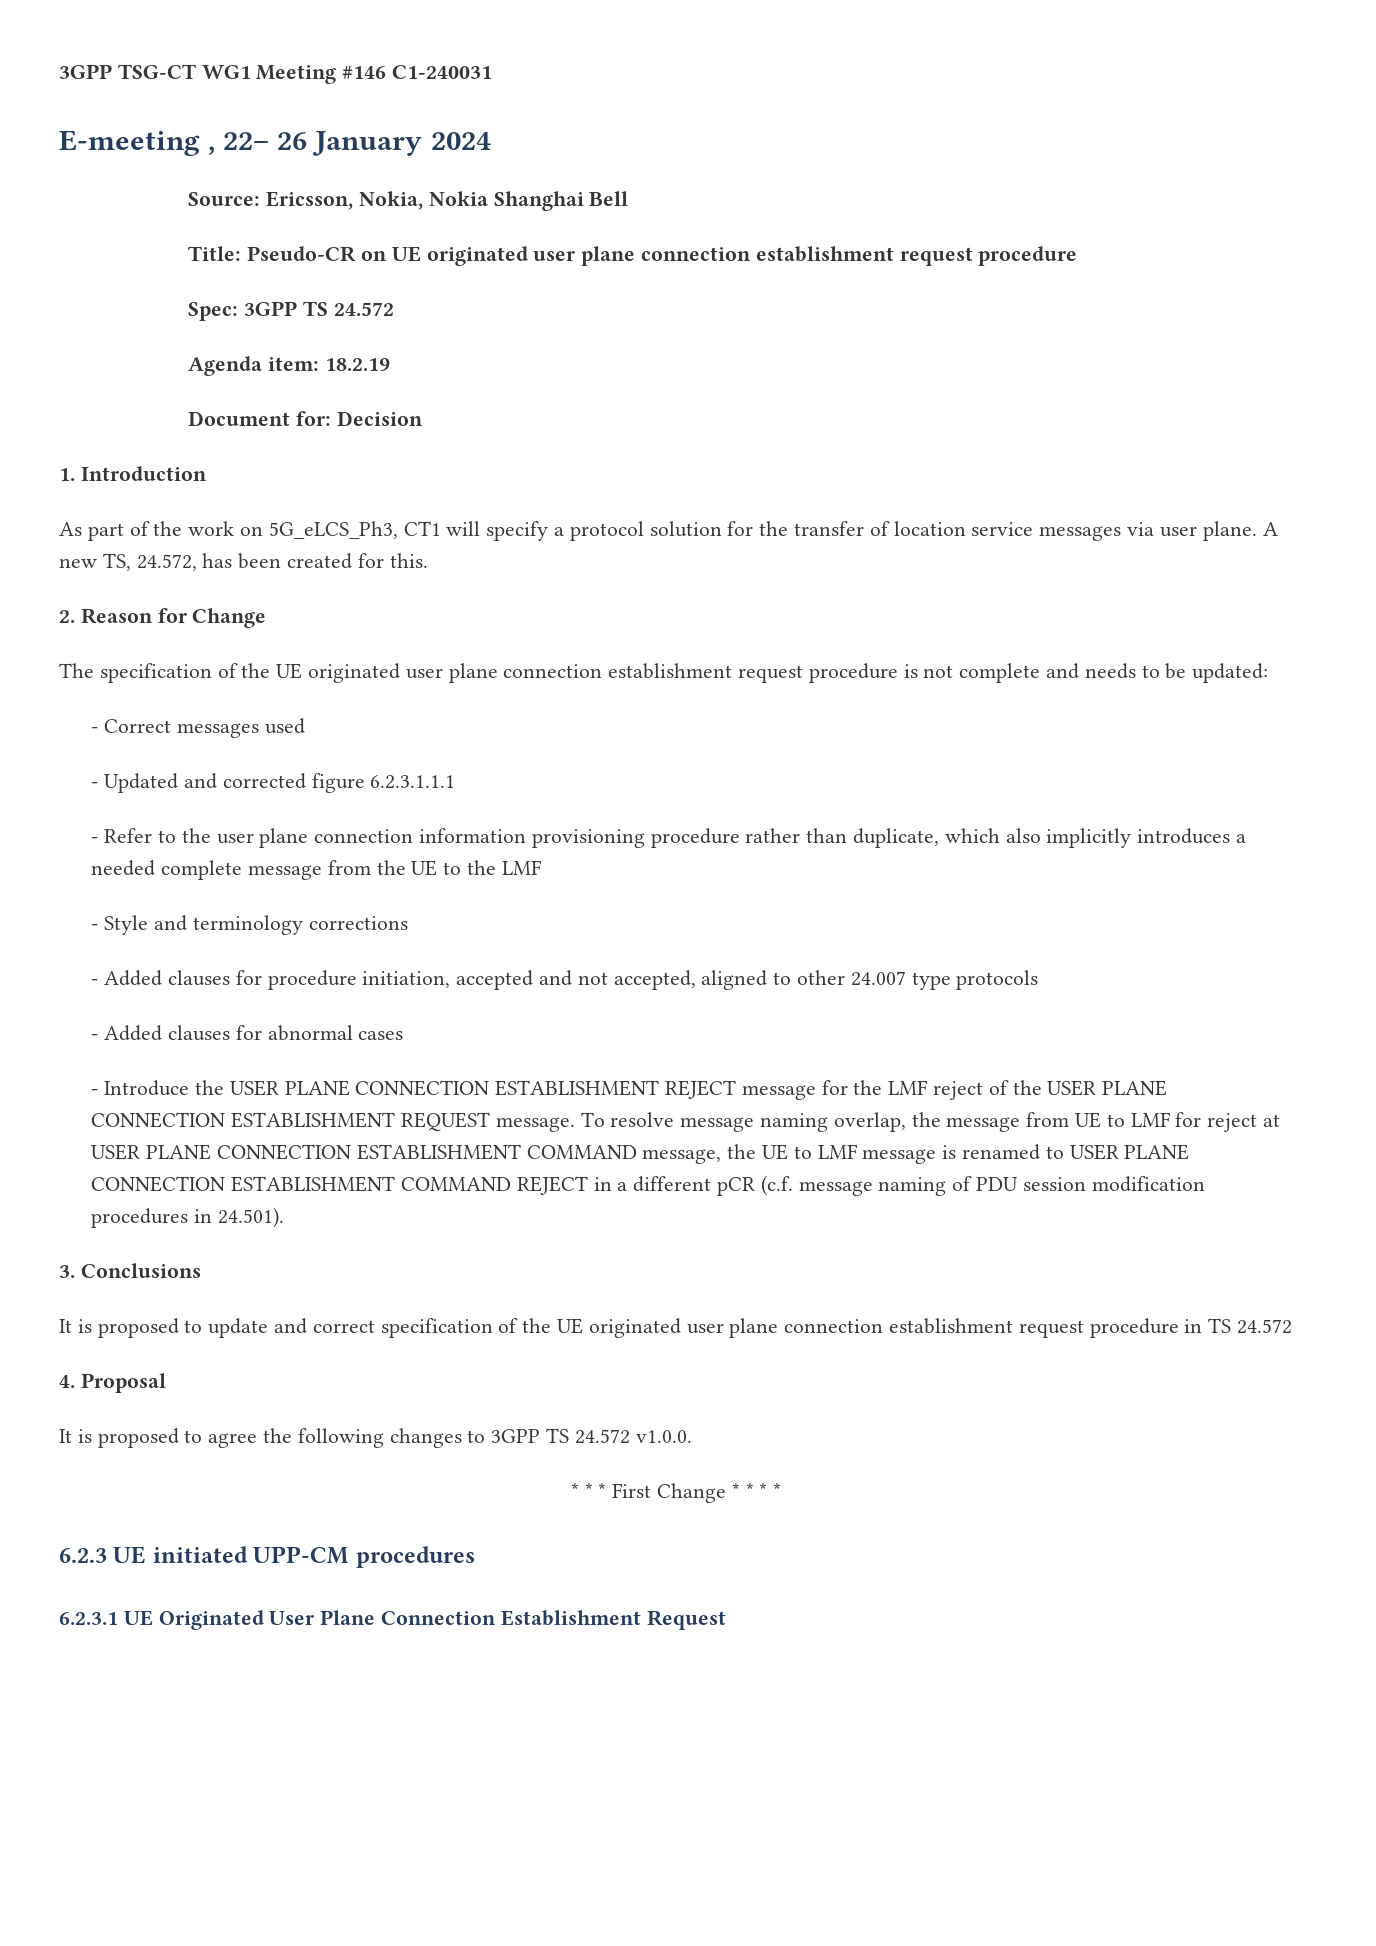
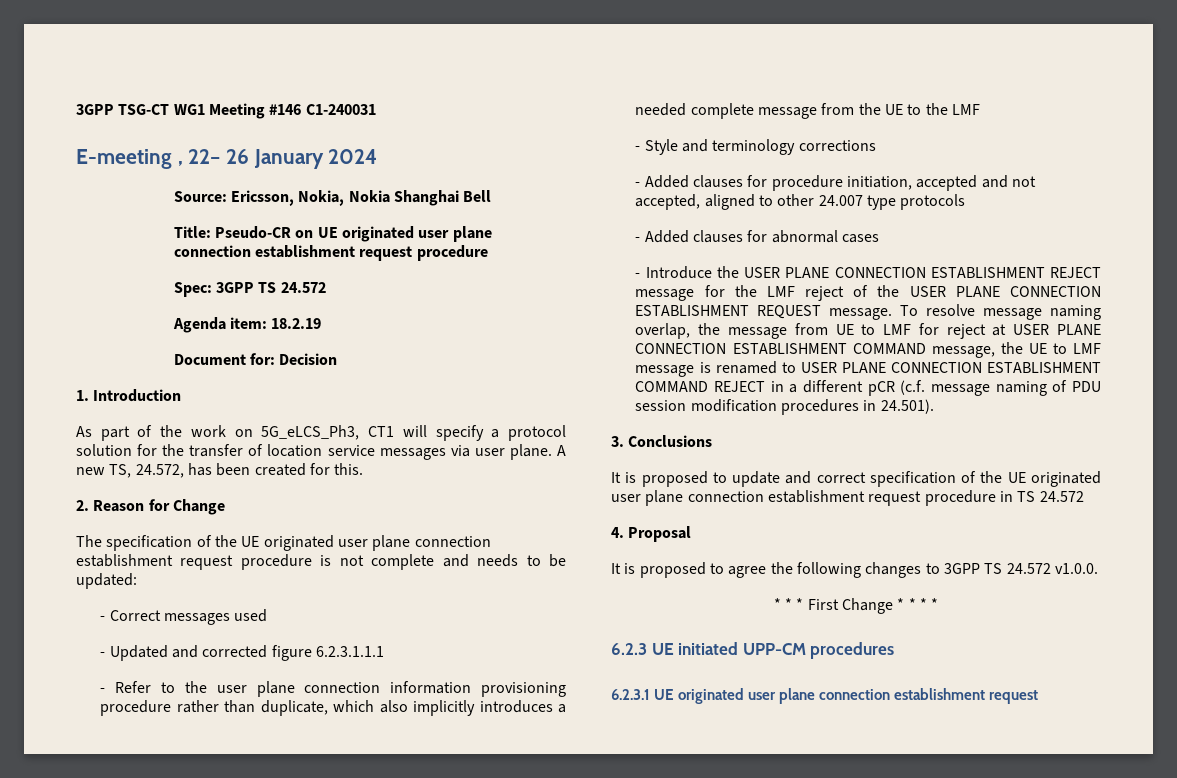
- 6.2.3.1 UE Originated User Plane Connection Establishment Request
+ 6.2.3.1 UE originated user plane connection establishment request

